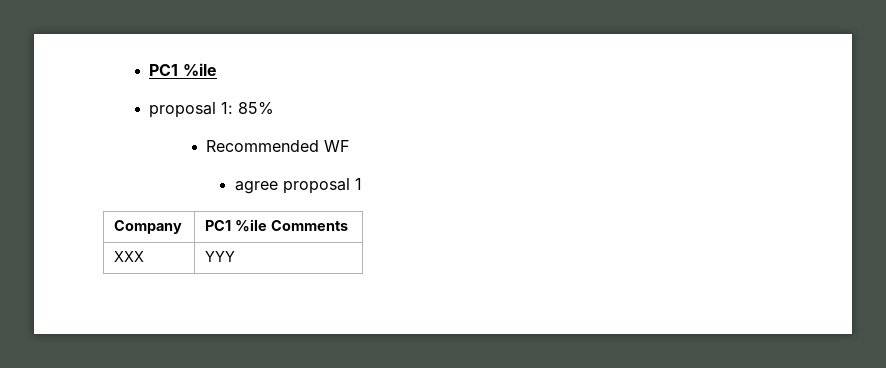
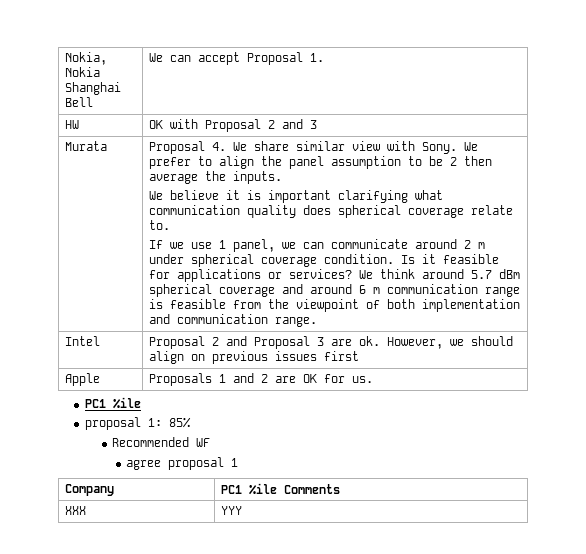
+ Nokia, Nokia Shanghai Bell | We can accept Proposal 1.
+ HW | OK with Proposal 2 and 3
+ Murata | Proposal 4. We share similar view with Sony. We prefer to align the panel assumption to be 2 then average the inputs.
+ We believe it is important clarifying what communication quality does spherical coverage relate to.
+ If we use 1 panel, we can communicate around 2 m under spherical coverage condition. Is it feasible for applications or services? We think around 5.7 dBm spherical coverage and around 6 m communication range is feasible from the viewpoint of both implementation and communication range.
+ Intel | Proposal 2 and Proposal 3 are ok. However, we should align on previous issues first
+ Apple | Proposals 1 and 2 are OK for us.

